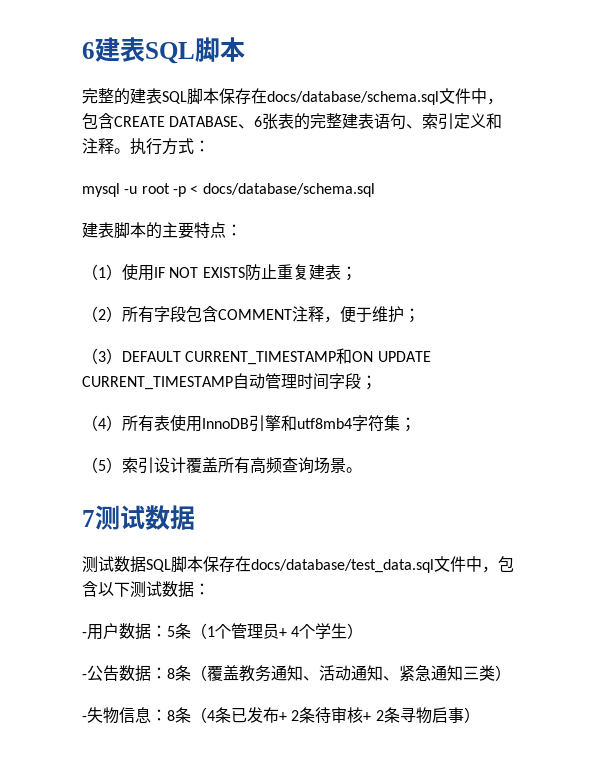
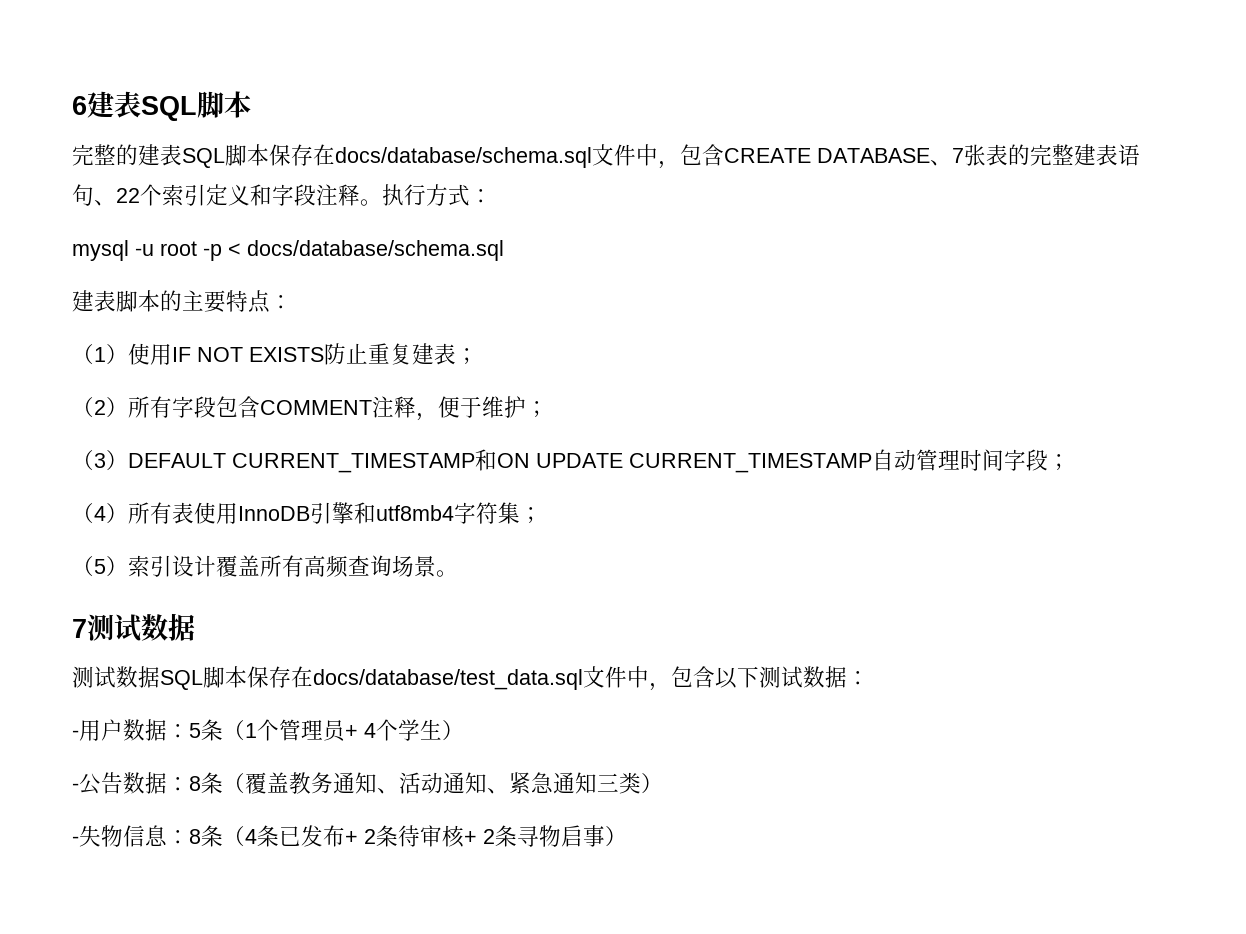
- 完整的建表SQL脚本保存在docs/database/schema.sql文件中，包含CREATE DATABASE、6张表的完整建表语句、索引定义和注释。
+ 完整的建表SQL脚本保存在docs/database/schema.sql文件中，包含CREATE DATABASE、7张表的完整建表语句、22个索引定义和字段注释。

